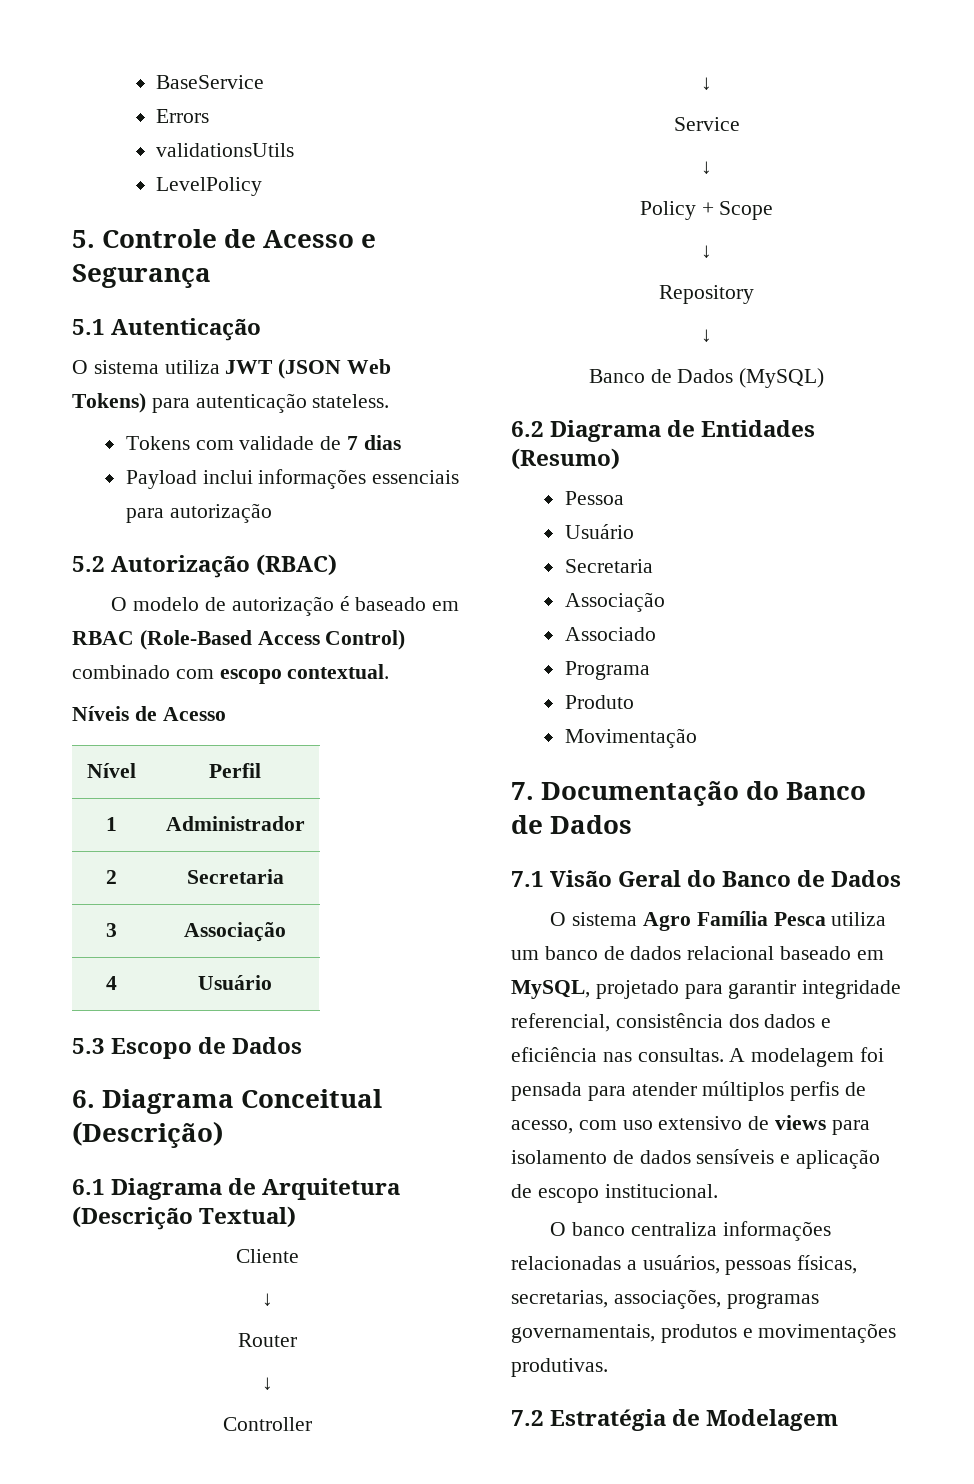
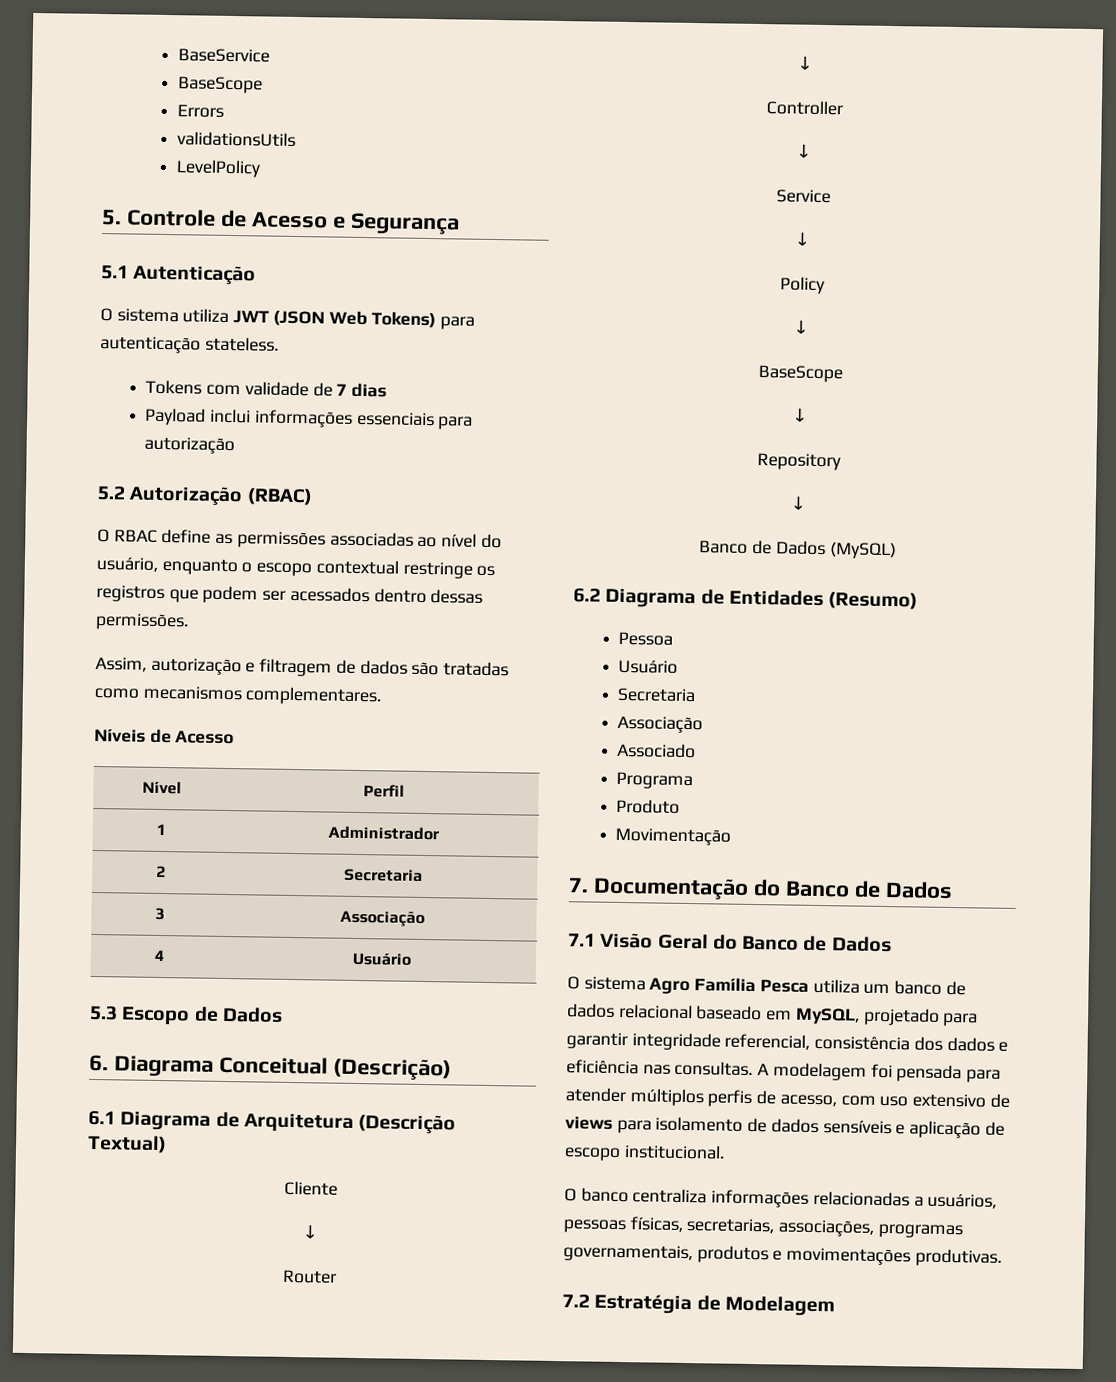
  BaseService
+ BaseScope
- O modelo de autorização é baseado em RBAC (Role-Based Access Control) combinado com escopo contextual.
+ O RBAC define as permissões associadas ao nível do usuário, enquanto o escopo contextual restringe os registros que podem ser acessados dentro dessas permissões.
+ Assim, autorização e filtragem de dados são tratadas como mecanismos complementares.
- Policy + Scope
+ Policy
+ ↓
+ BaseScope

